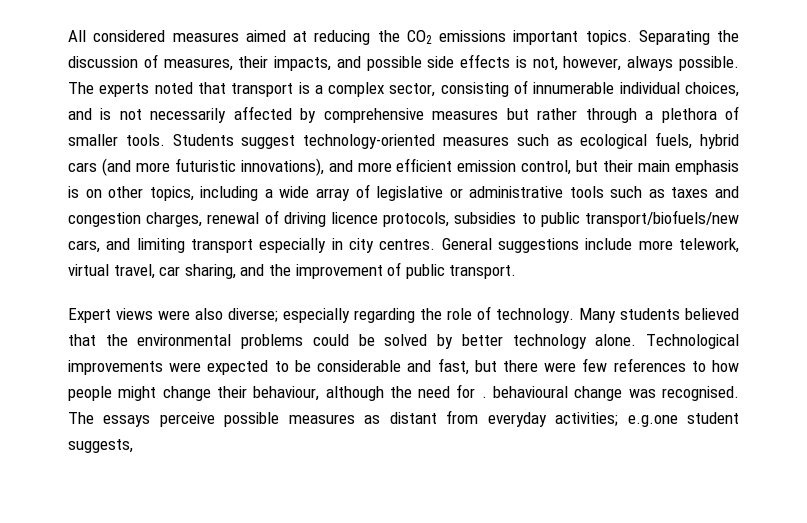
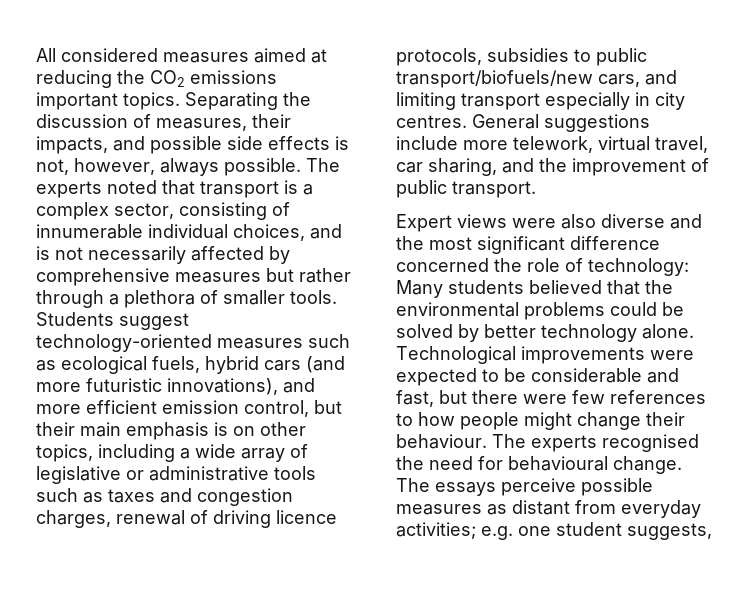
- Expert views were also diverse; especially regarding the role of technology. Many students believed that the environmental problems could be solved by better technology alone.
+ Expert views were also diverse and the most significant difference concerned the role of technology: Many students believed that the environmental problems could be solved by better technology alone.
- Technological improvements were expected to be considerable and fast, but there were few references to how people might change their behaviour, although the need for . behavioural change was recognised.
+ Technological improvements were expected to be considerable and fast, but there were few references to how people might change their behaviour. The experts recognised the need for behavioural change.
- The essays perceive possible measures as distant from everyday activities; e.g.one student suggests,
+ The essays perceive possible measures as distant from everyday activities; e.g. one student suggests,

